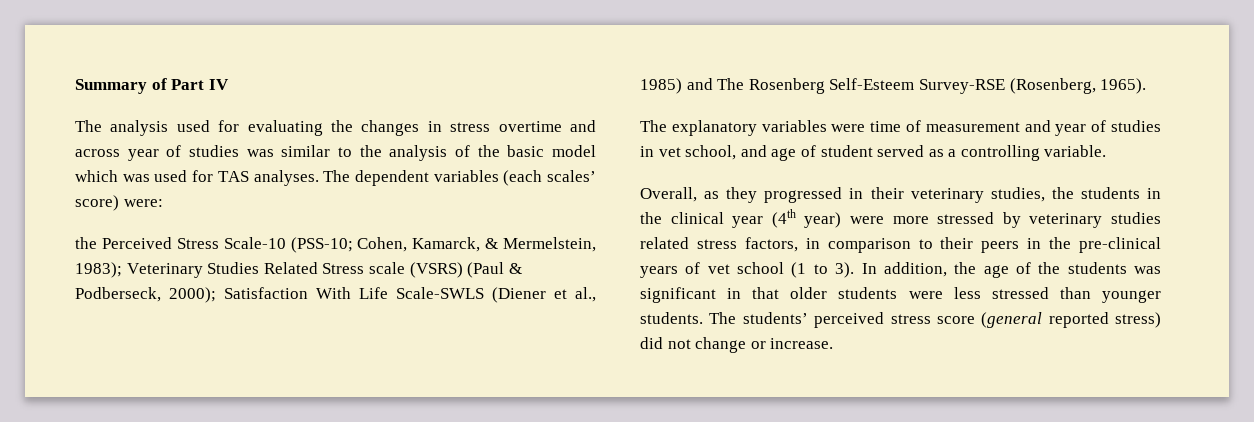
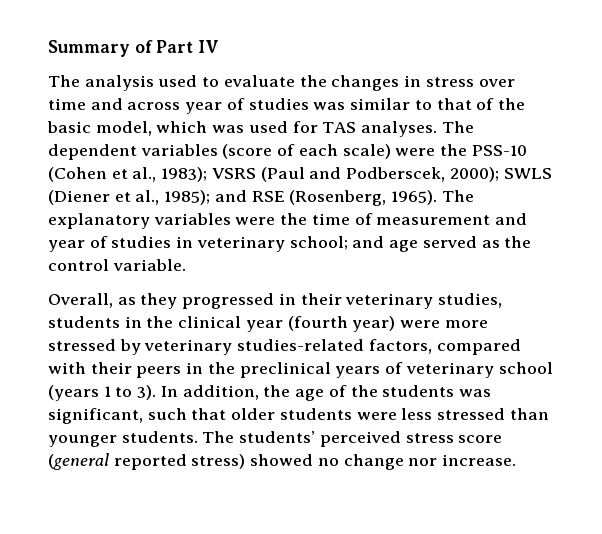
- The analysis used for evaluating the changes in stress overtime and across year of studies was similar to the analysis of the basic model which was used for TAS analyses.
+ The analysis used to evaluate the changes in stress over time and across year of studies was similar to that of the basic model, which was used for TAS analyses.
- The dependent variables (each scales’ score) were:
- the Perceived Stress Scale-10 (PSS-10; Cohen, Kamarck, & Mermelstein, 1983); Veterinary Studies Related Stress scale (VSRS) (Paul & Podberseck, 2000); Satisfaction With Life Scale-SWLS (Diener et al., 1985) and The Rosenberg Self-Esteem Survey-RSE (Rosenberg, 1965).
- The explanatory variables were time of measurement and year of studies in vet school, and age of student served as a controlling variable.
+ The dependent variables (score of each scale) were the PSS-10 (Cohen et al., 1983); VSRS (Paul and Podberscek, 2000); SWLS (Diener et al., 1985); and RSE (Rosenberg, 1965). The explanatory variables were the time of measurement and year of studies in veterinary school; and age served as the control variable.
- Overall, as they progressed in their veterinary studies, the students in the clinical year (4th year) were more stressed by veterinary studies related stress factors, in comparison to their peers in the pre-clinical years of vet school (1 to 3).
+ Overall, as they progressed in their veterinary studies, students in the clinical year (fourth year) were more stressed by veterinary studies-related factors, compared with their peers in the preclinical years of veterinary school (years 1 to 3).
- In addition, the age of the students was significant in that older students were less stressed than younger students.
+ In addition, the age of the students was significant, such that older students were less stressed than younger students.
- The students’ perceived stress score (general reported stress) did not change or increase.
+ The students’ perceived stress score (general reported stress) showed no change nor increase.

